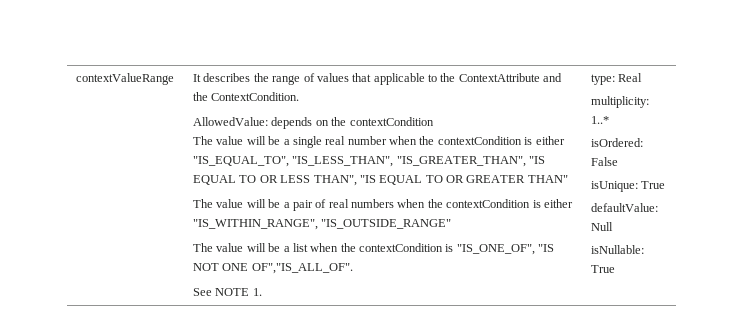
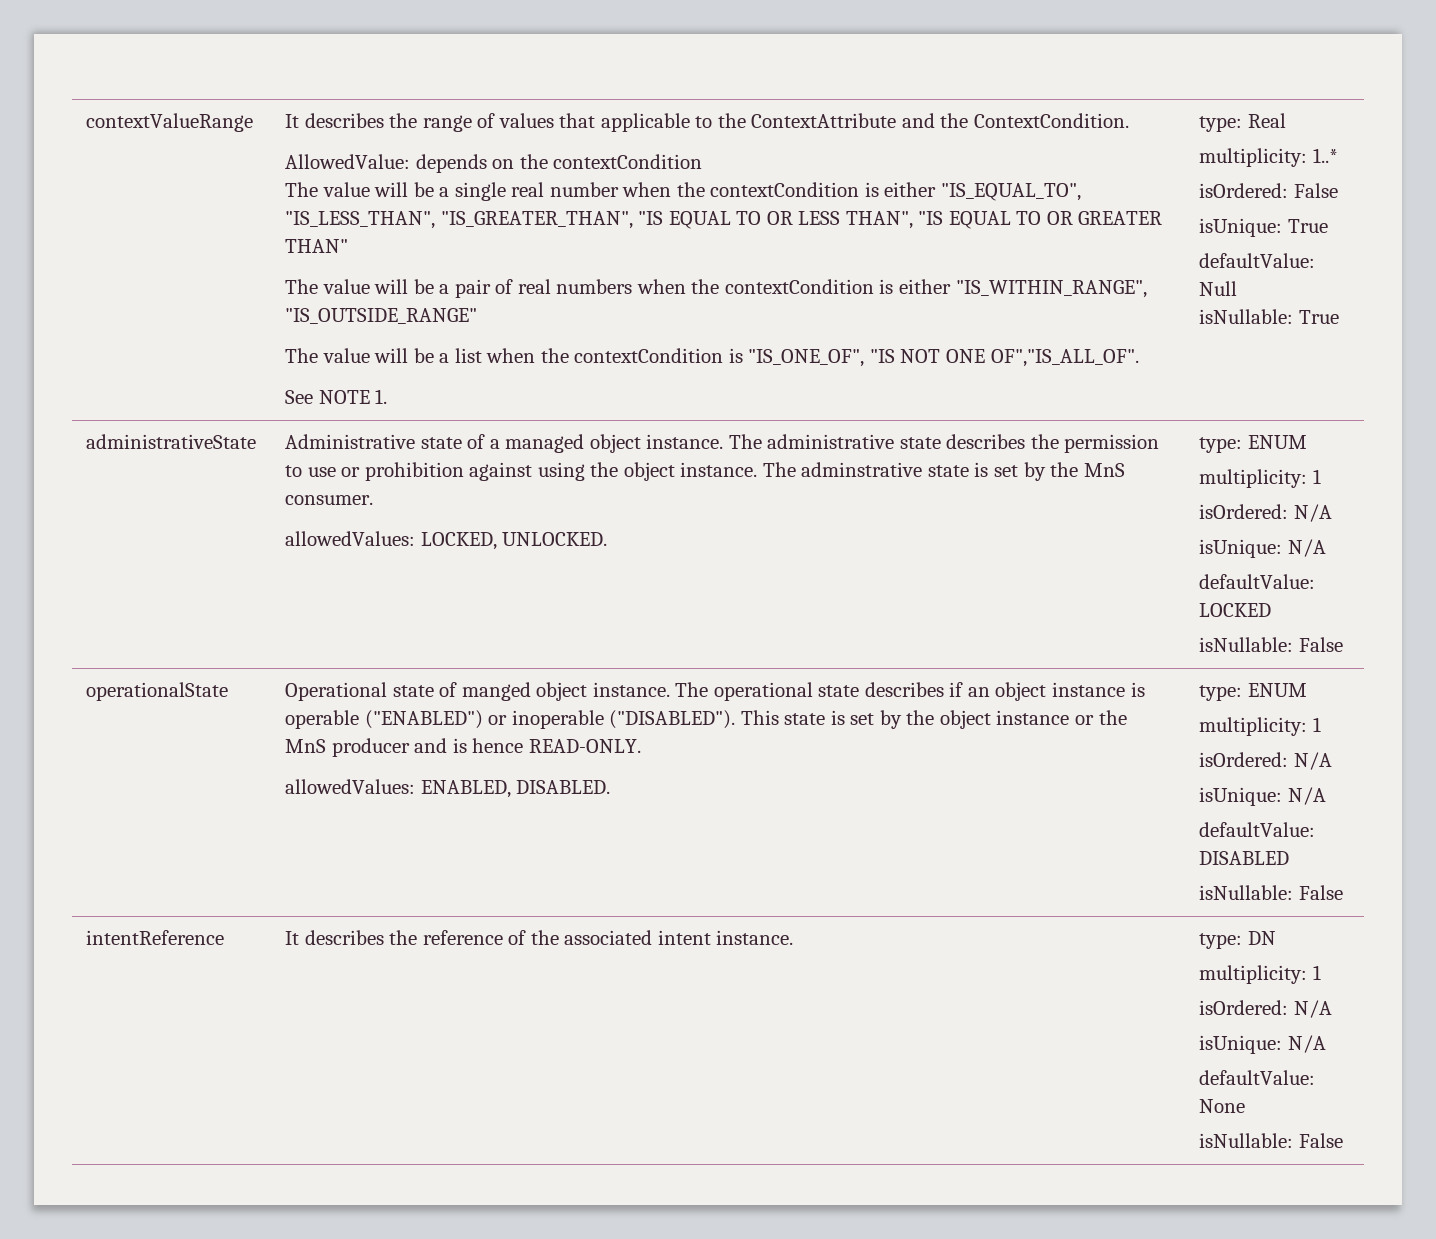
+ administrativeState | Administrative state of a managed object instance. The administrative state describes the permission to use or prohibition against using the object instance. The adminstrative state is set by the MnS consumer.
+ allowedValues: LOCKED, UNLOCKED. | type: ENUM
+ multiplicity: 1
+ isOrdered: N/A
+ isUnique: N/A
+ defaultValue: LOCKED
+ isNullable: False
+ operationalState | Operational state of manged object instance. The operational state describes if an object instance is operable ("ENABLED") or inoperable ("DISABLED"). This state is set by the object instance or the MnS producer and is hence READ-ONLY.
+ allowedValues: ENABLED, DISABLED. | type: ENUM
+ multiplicity: 1
+ isOrdered: N/A
+ isUnique: N/A
+ defaultValue: DISABLED
+ isNullable: False
+ intentReference | It describes the reference of the associated intent instance. | type: DN
+ multiplicity: 1
+ isOrdered: N/A
+ isUnique: N/A
+ defaultValue: None
+ isNullable: False

